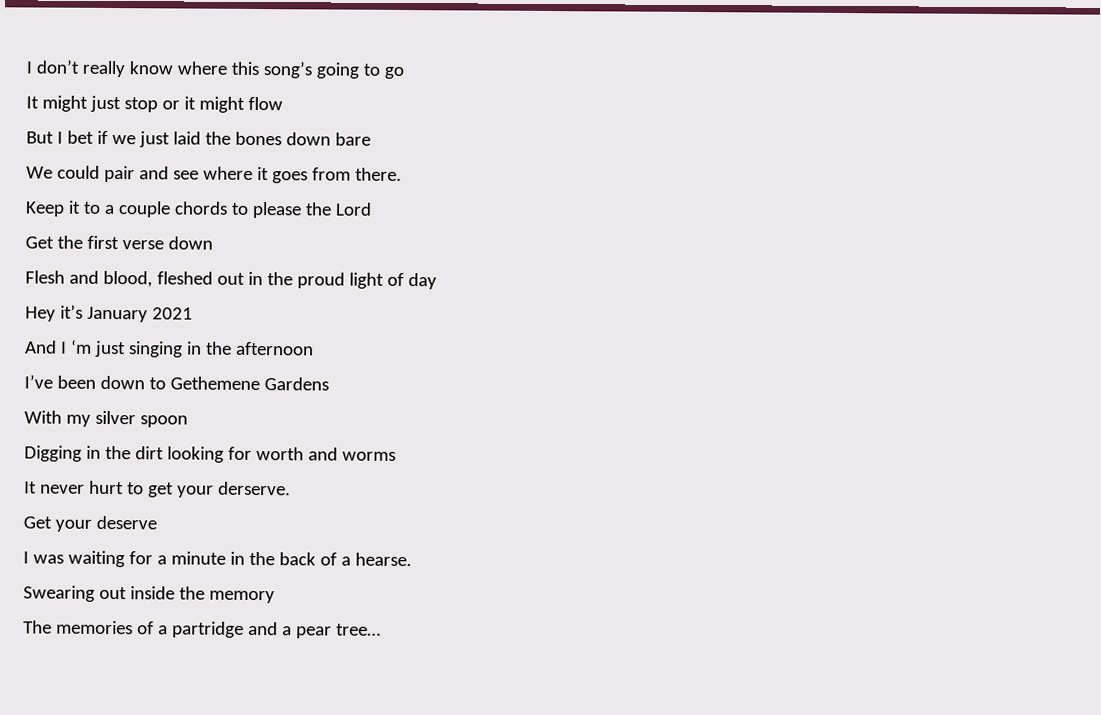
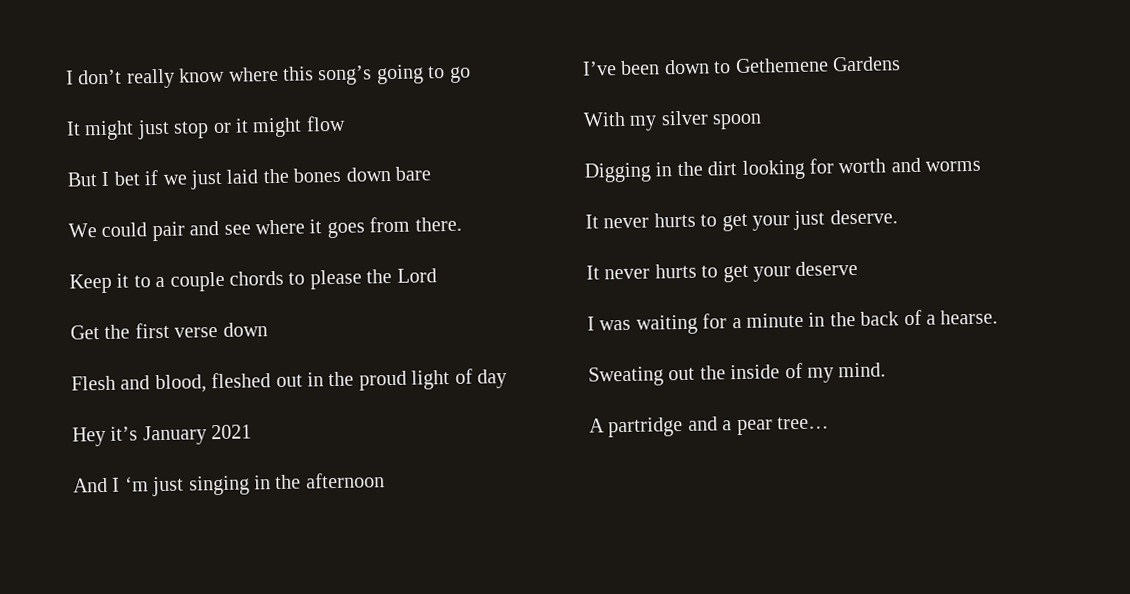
- It never hurt to get your derserve.
- Get your deserve
+ It never hurts to get your just deserve.
+ It never hurts to get your deserve
- Swearing out inside the memory
- The memories of a partridge and a pear tree…
+ Sweating out the inside of my mind.
+ A partridge and a pear tree…

